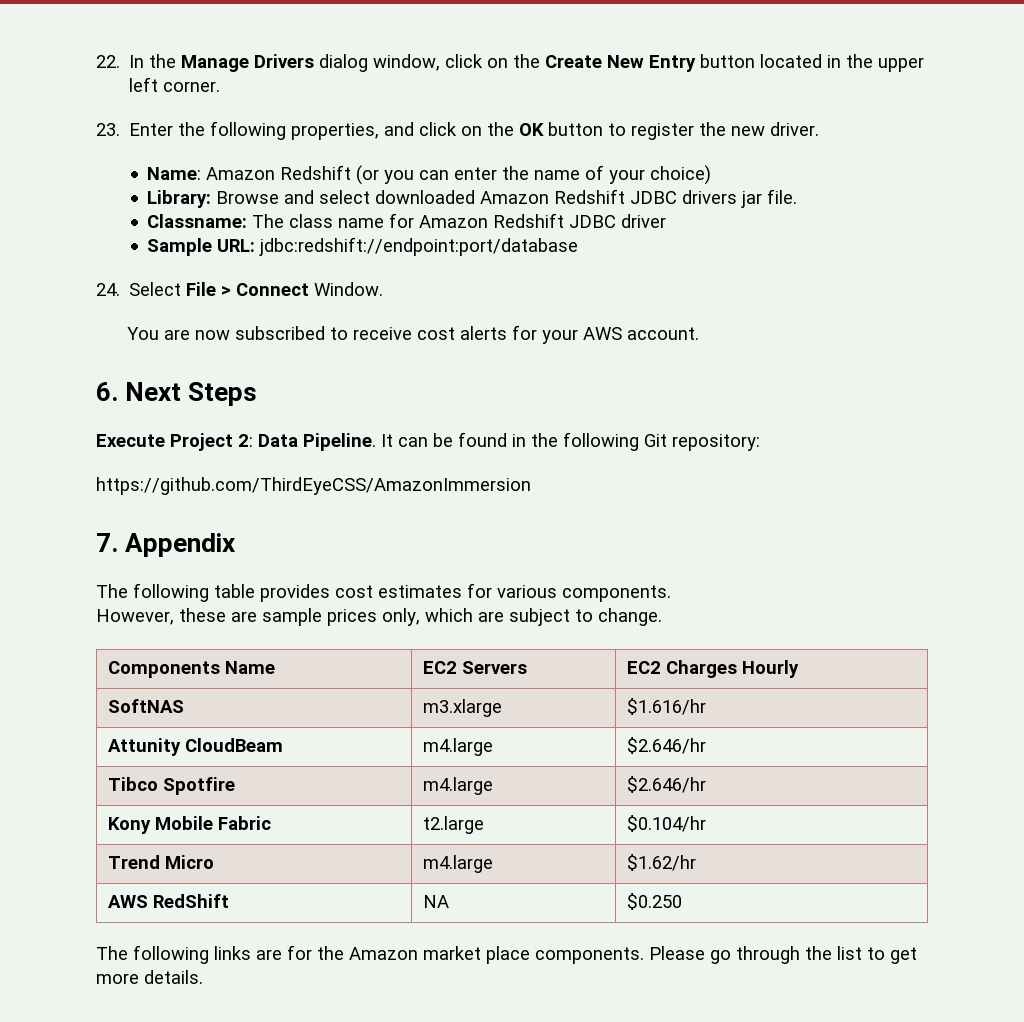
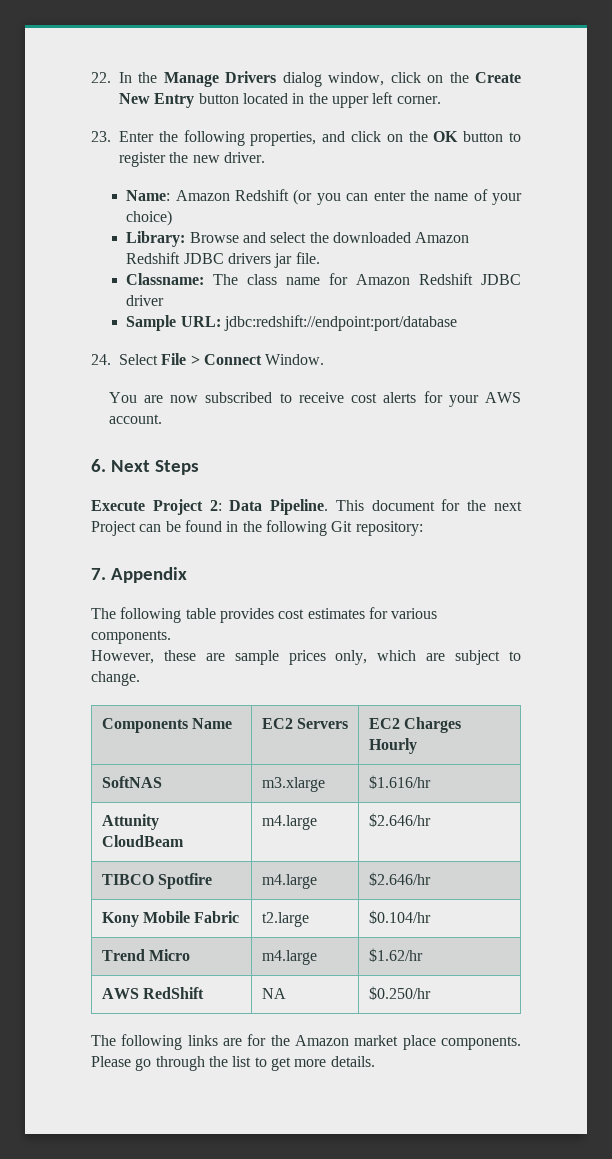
- Library: Browse and select downloaded Amazon Redshift JDBC drivers jar file.
+ Library: Browse and select the downloaded Amazon Redshift JDBC drivers jar file.
- It can be found in the following Git repository:
+ This document for the next Project can be found in the following Git repository:
- https://github.com/ThirdEyeCSS/AmazonImmersion
- Tibco Spotfire | m4.large | $2.646/hr
+ TIBCO Spotfire | m4.large | $2.646/hr
- AWS RedShift | NA | $0.250
+ AWS RedShift | NA | $0.250/hr

